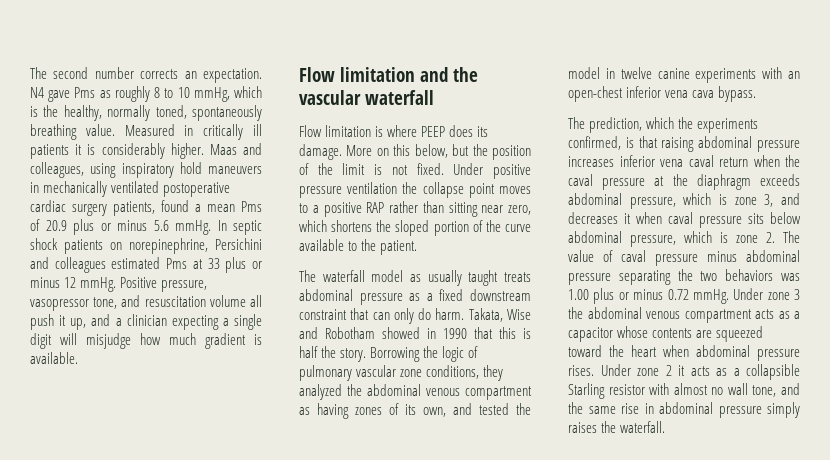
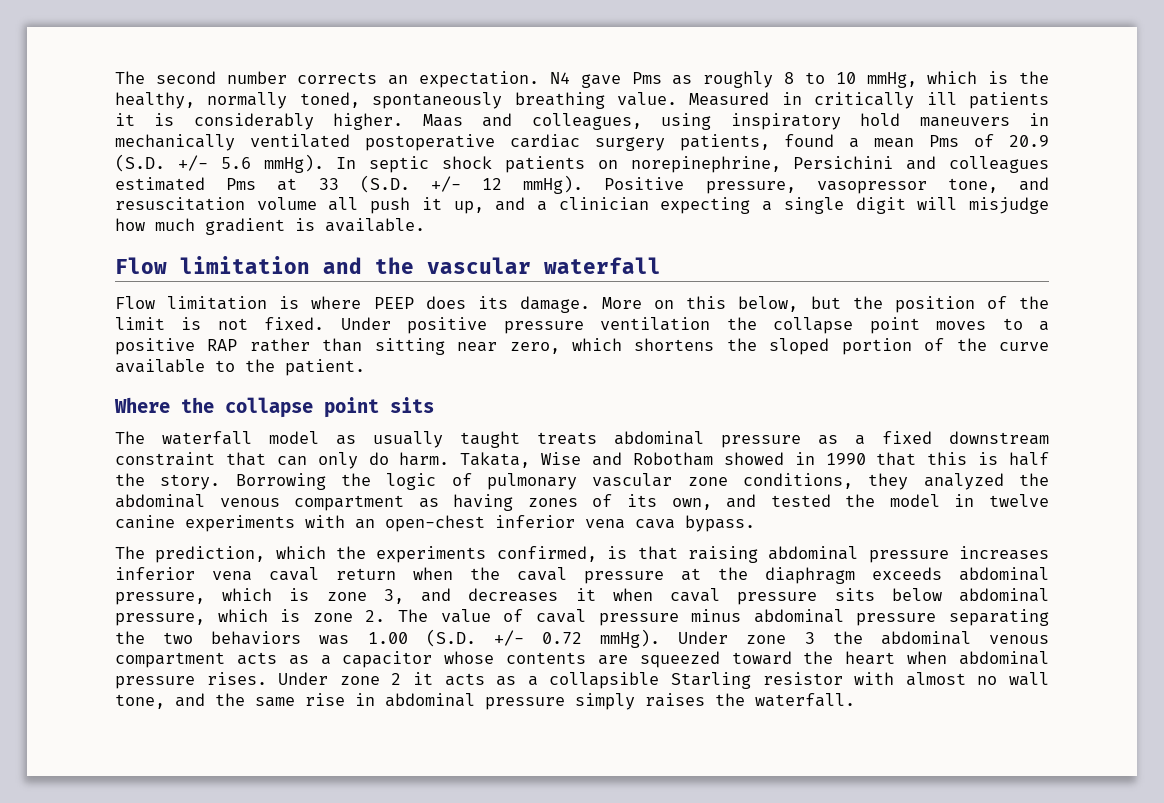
- Maas and colleagues, using inspiratory hold maneuvers in mechanically ventilated postoperative cardiac surgery patients, found a mean Pms of 20.9 plus or minus 5.6 mmHg.
+ Maas and colleagues, using inspiratory hold maneuvers in mechanically ventilated postoperative cardiac surgery patients, found a mean Pms of 20.9 (S.D. +/- 5.6 mmHg).
- In septic shock patients on norepinephrine, Persichini and colleagues estimated Pms at 33 plus or minus 12 mmHg.
+ In septic shock patients on norepinephrine, Persichini and colleagues estimated Pms at 33 (S.D. +/- 12 mmHg).
+ Where the collapse point sits
- The prediction, which the experiments confirmed, is that raising abdominal pressure increases inferior vena caval return when the caval pressure at the diaphragm exceeds abdominal pressure, which is zone 3, and decreases it when caval pressure sits below abdominal pressure, which is zone 2. The value of caval pressure minus abdominal pressure separating the two behaviors was 1.00 plus or minus 0.72 mmHg.
+ The prediction, which the experiments confirmed, is that raising abdominal pressure increases inferior vena caval return when the caval pressure at the diaphragm exceeds abdominal pressure, which is zone 3, and decreases it when caval pressure sits below abdominal pressure, which is zone 2. The value of caval pressure minus abdominal pressure separating the two behaviors was 1.00 (S.D. +/- 0.72 mmHg).

